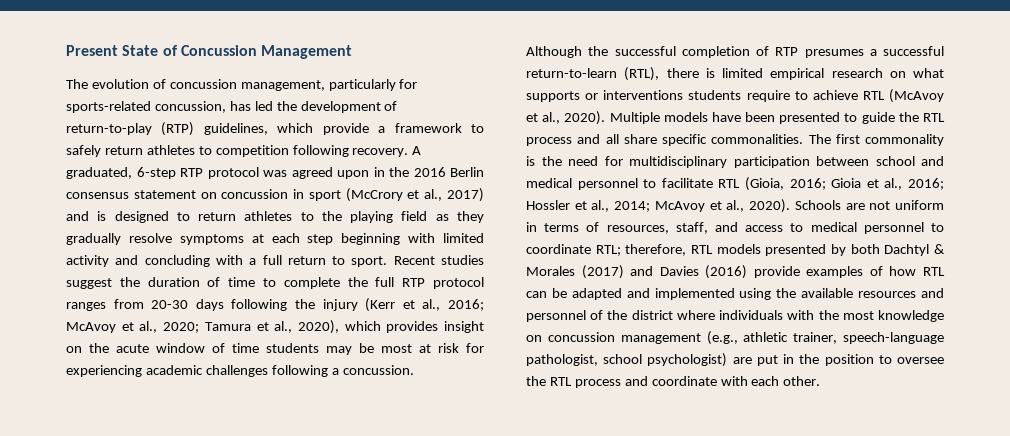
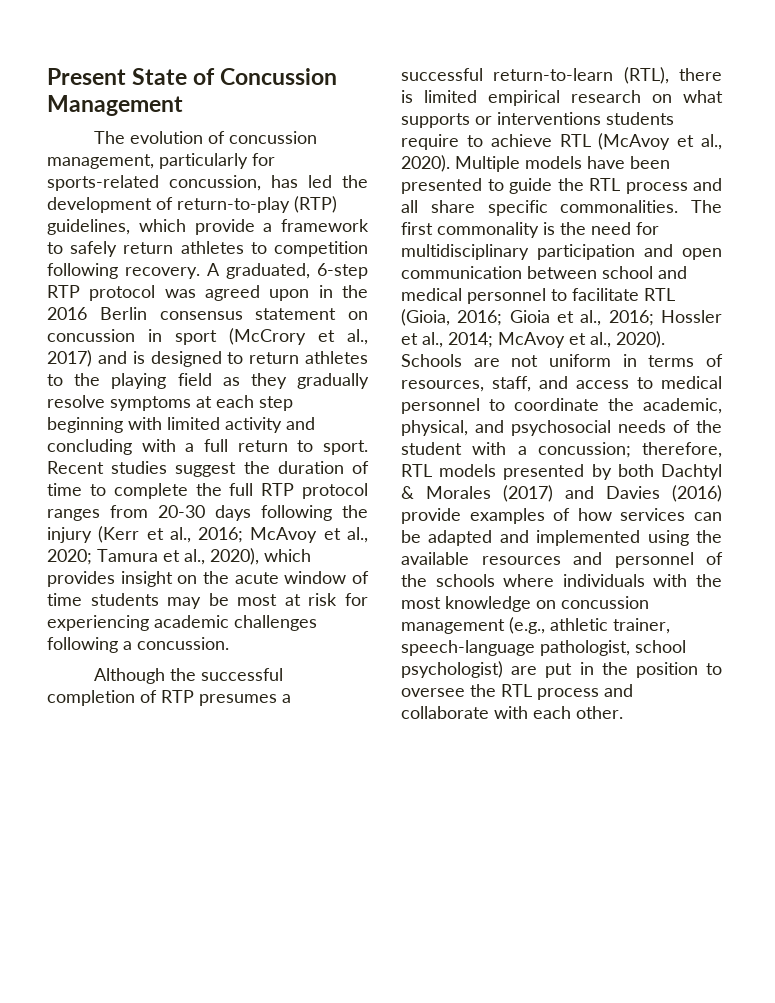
- The first commonality is the need for multidisciplinary participation between school and medical personnel to facilitate RTL (Gioia, 2016; Gioia et al., 2016; Hossler et al., 2014; McAvoy et al., 2020).
+ The first commonality is the need for multidisciplinary participation and open communication between school and medical personnel to facilitate RTL (Gioia, 2016; Gioia et al., 2016; Hossler et al., 2014; McAvoy et al., 2020).
- Schools are not uniform in terms of resources, staff, and access to medical personnel to coordinate RTL;
+ Schools are not uniform in terms of resources, staff, and access to medical personnel to coordinate the academic, physical, and psychosocial needs of the student with a concussion;
- therefore, RTL models presented by both Dachtyl & Morales (2017) and Davies (2016) provide examples of how RTL can be adapted and implemented using the available resources and personnel of the district where individuals with the most knowledge on concussion management (e.g., athletic trainer, speech-language pathologist, school psychologist) are put in the position to oversee the RTL process and coordinate with each other.
+ therefore, RTL models presented by both Dachtyl & Morales (2017) and Davies (2016) provide examples of how services can be adapted and implemented using the available resources and personnel of the schools where individuals with the most knowledge on concussion management (e.g., athletic trainer, speech-language pathologist, school psychologist) are put in the position to oversee the RTL process and collaborate with each other.

